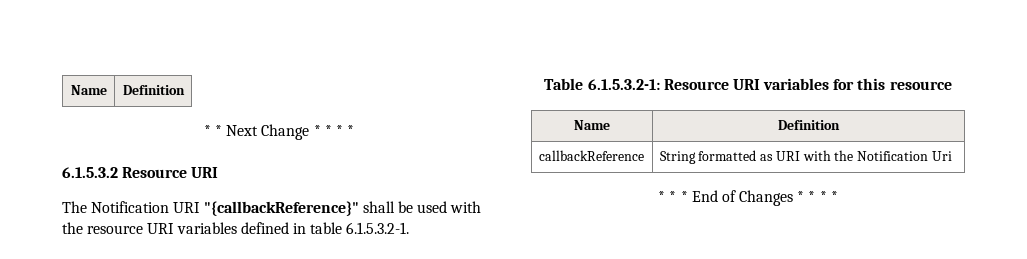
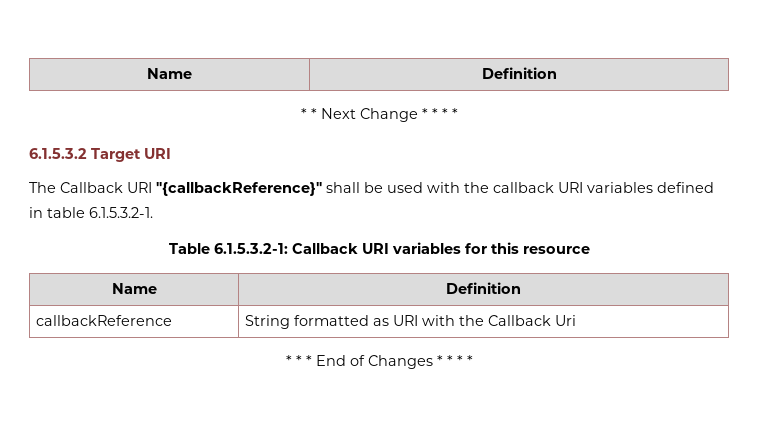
- 6.1.5.3.2 Resource URI
+ 6.1.5.3.2 Target URI
- The Notification URI "{callbackReference}" shall be used with the resource URI variables defined in table 6.1.5.3.2-1.
+ The Callback URI "{callbackReference}" shall be used with the callback URI variables defined in table 6.1.5.3.2-1.
- Table 6.1.5.3.2-1: Resource URI variables for this resource
+ Table 6.1.5.3.2-1: Callback URI variables for this resource
- callbackReference | String formatted as URI with the Notification Uri
+ callbackReference | String formatted as URI with the Callback Uri

